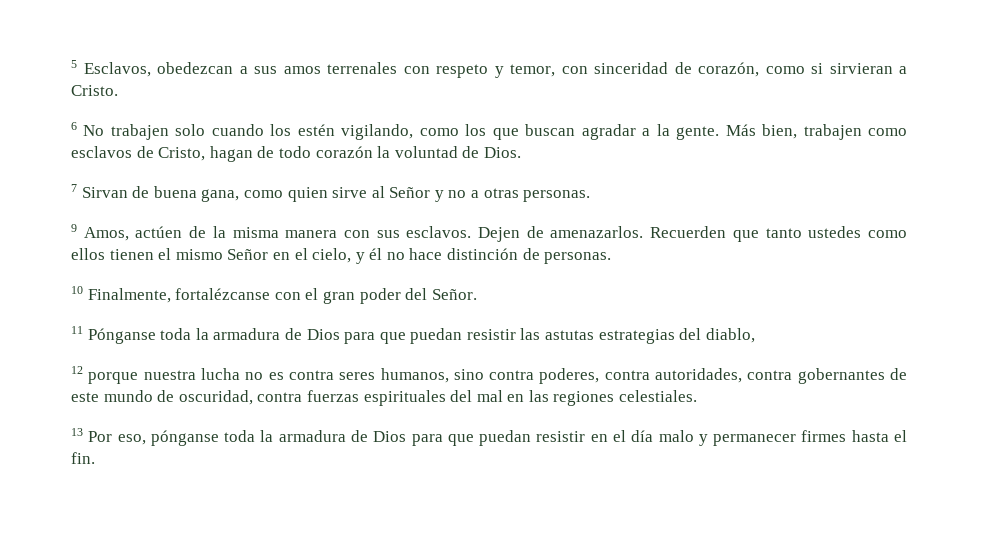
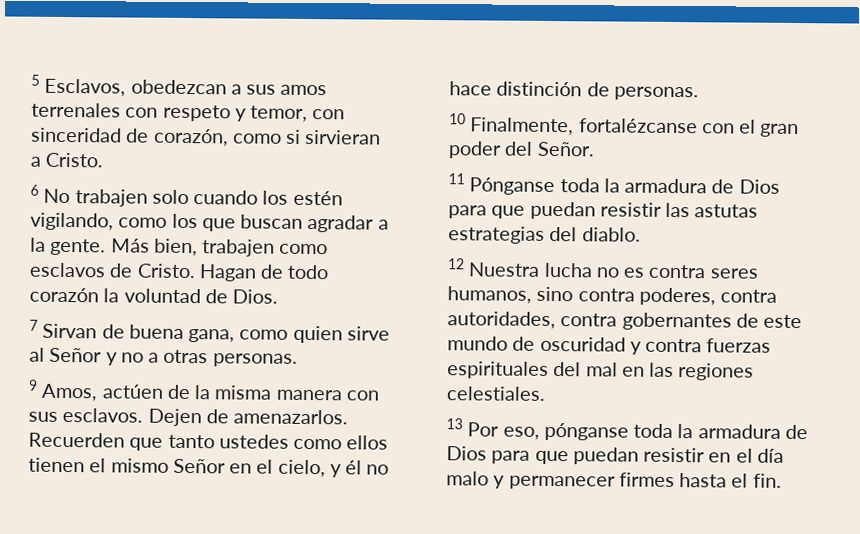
- Más bien, trabajen como esclavos de Cristo, hagan de todo corazón la voluntad de Dios.
+ Más bien, trabajen como esclavos de Cristo. Hagan de todo corazón la voluntad de Dios.
- 11 Pónganse toda la armadura de Dios para que puedan resistir las astutas estrategias del diablo,
+ 11 Pónganse toda la armadura de Dios para que puedan resistir las astutas estrategias del diablo.
- 12 porque nuestra lucha no es contra seres humanos, sino contra poderes, contra autoridades, contra gobernantes de este mundo de oscuridad, contra fuerzas espirituales del mal en las regiones celestiales.
+ 12 Nuestra lucha no es contra seres humanos, sino contra poderes, contra autoridades, contra gobernantes de este mundo de oscuridad y contra fuerzas espirituales del mal en las regiones celestiales.

